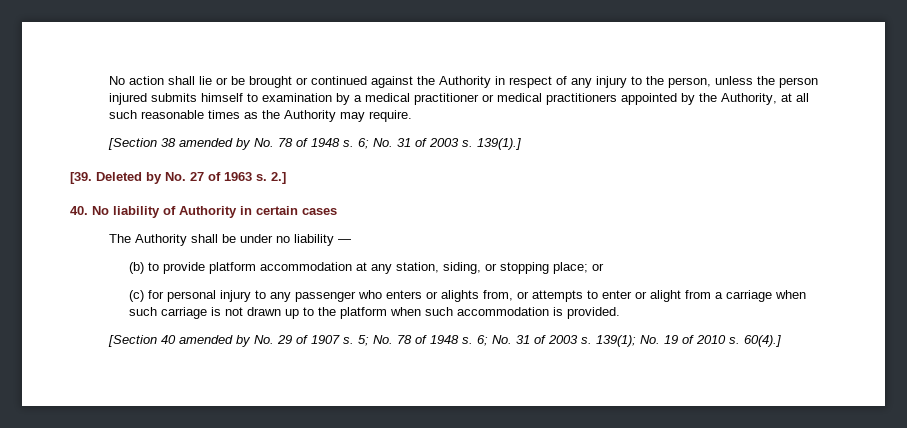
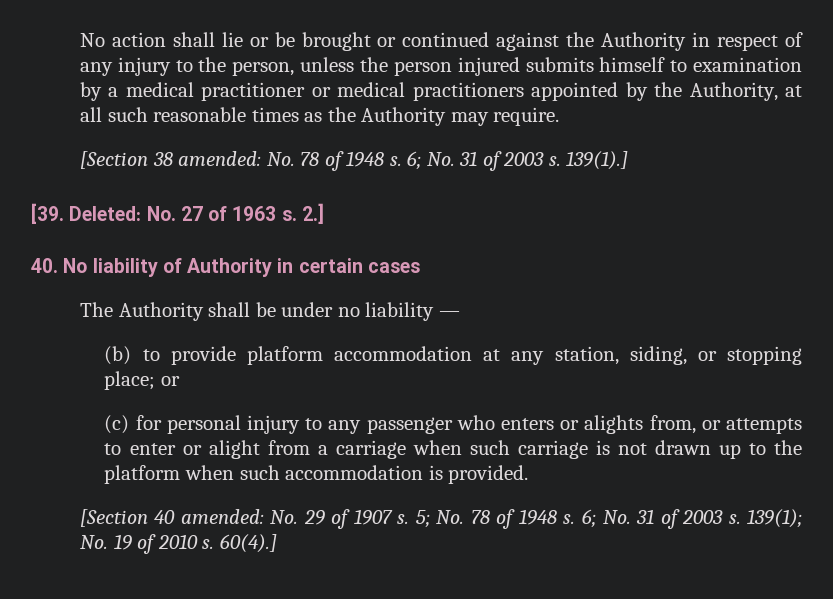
- [Section 38 amended by No. 78 of 1948 s.
+ [Section 38 amended: No. 78 of 1948 s.
- [39. Deleted by No. 27 of 1963 s.
+ [39. Deleted: No. 27 of 1963 s.
- [Section 40 amended by No. 29 of 1907 s.
+ [Section 40 amended: No. 29 of 1907 s.

